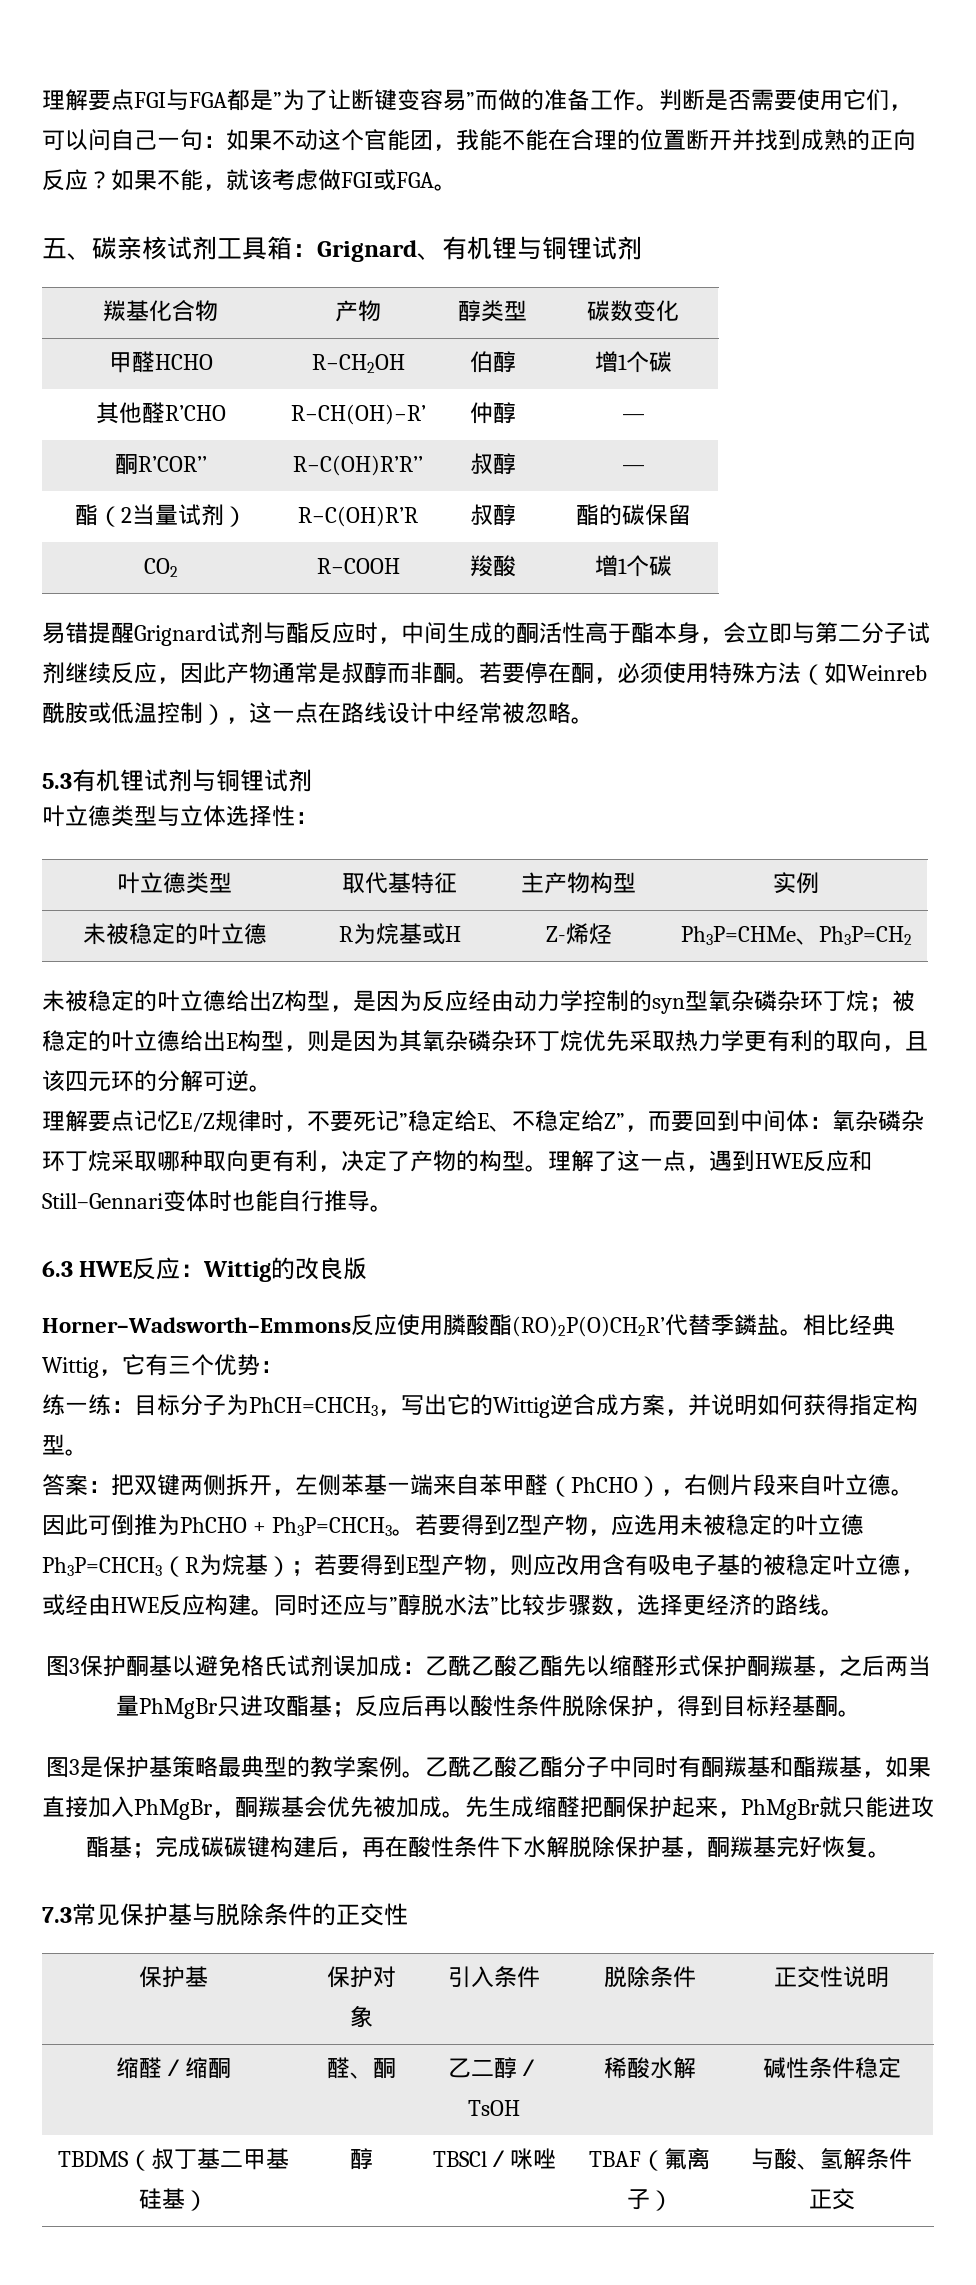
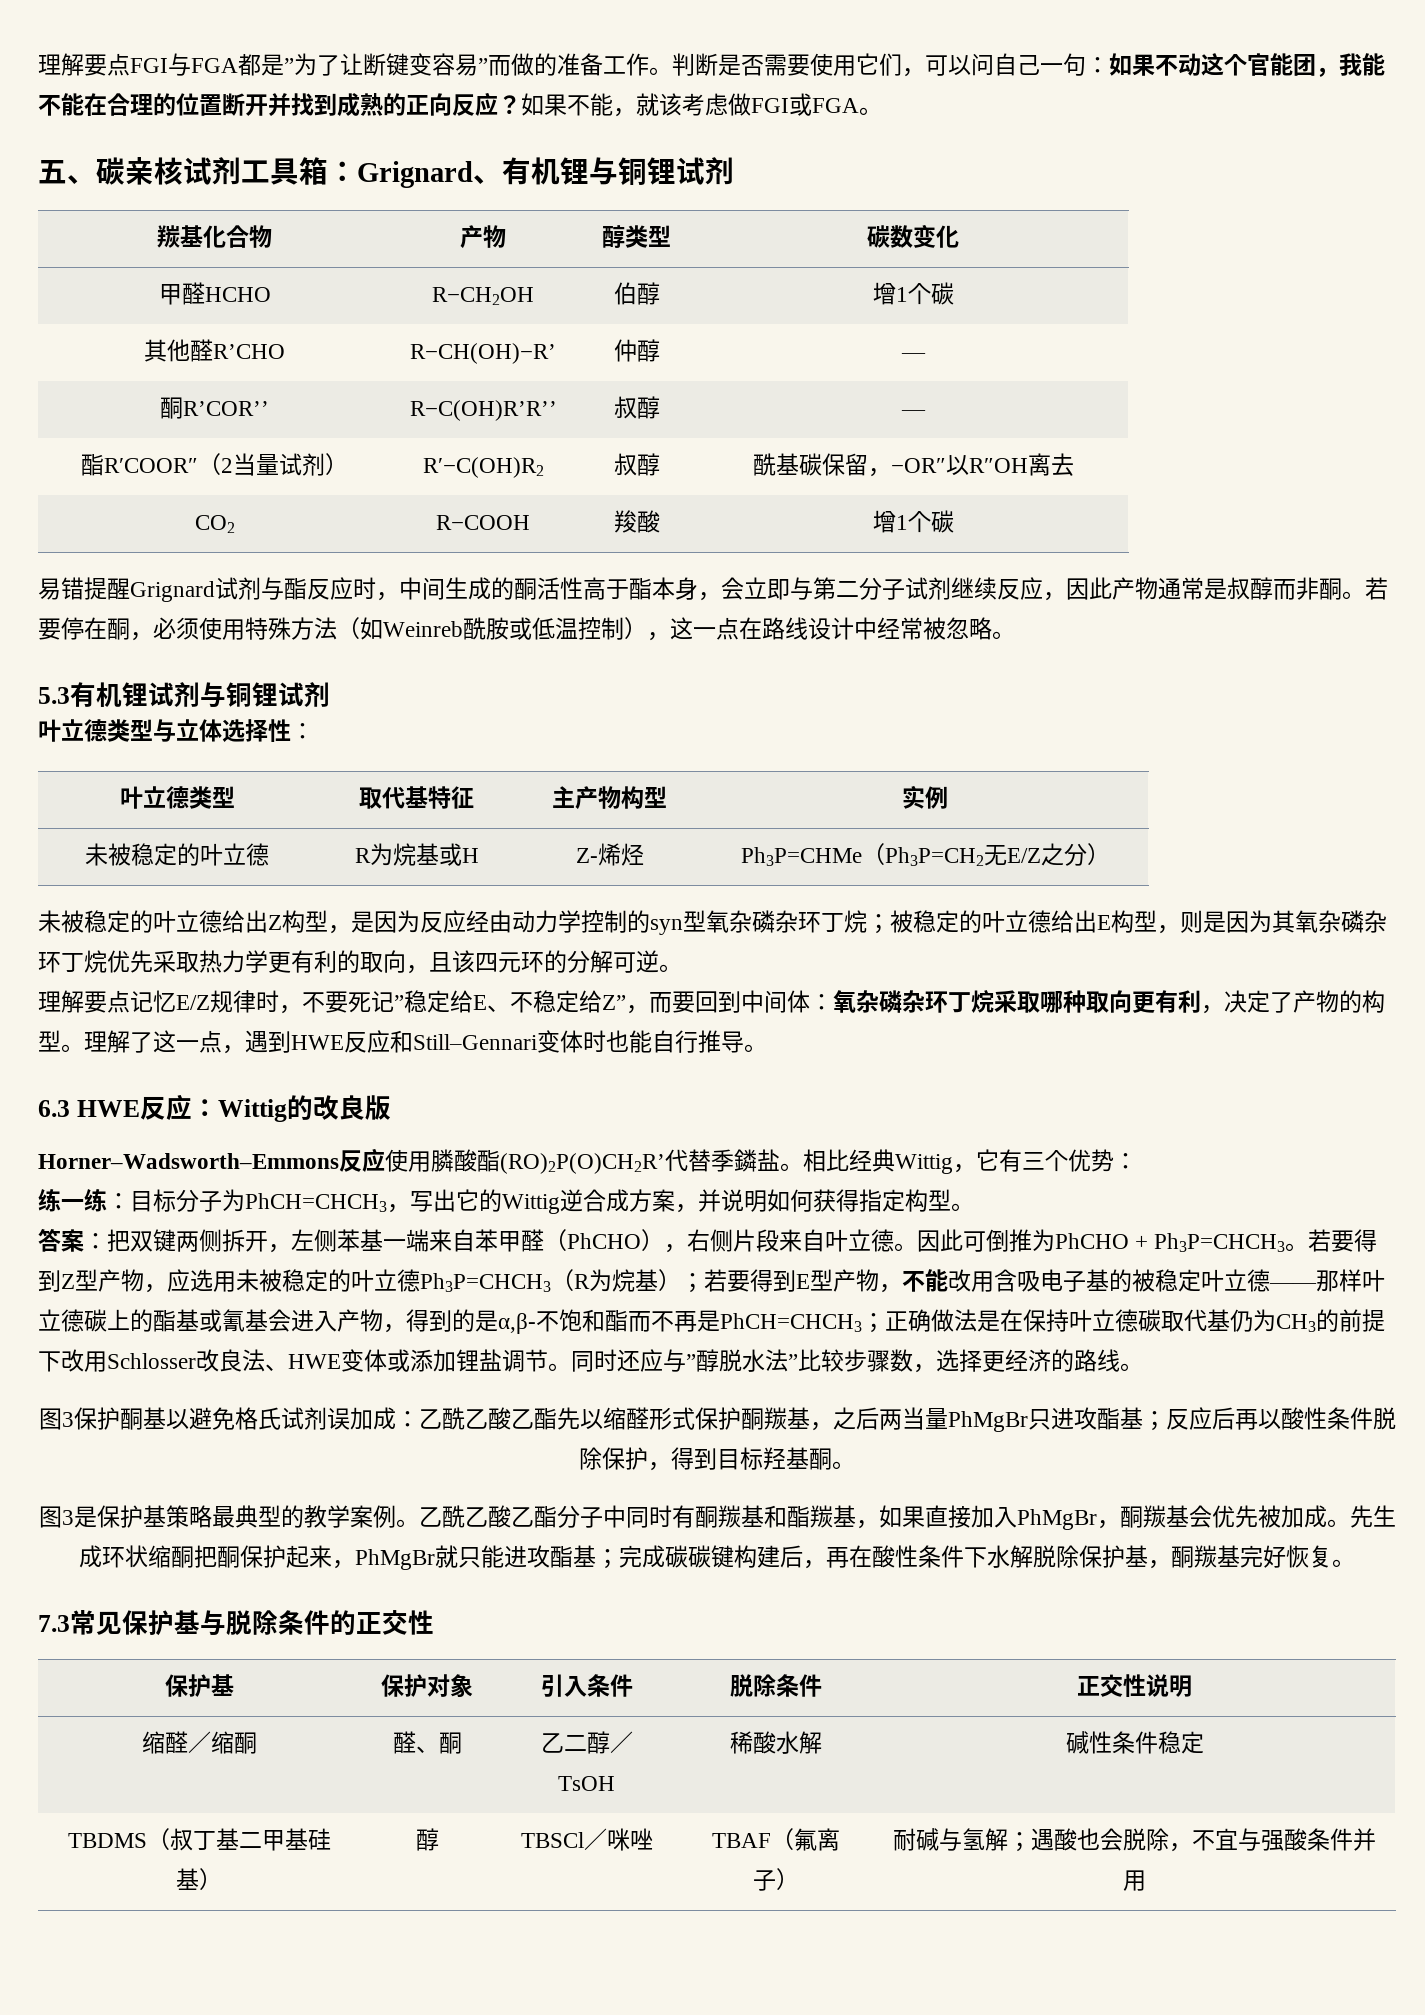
- 酯（2当量试剂） | R−C(OH)R’R | 叔醇 | 酯的碳保留
+ 酯R′COOR″（2当量试剂） | R′−C(OH)R2 | 叔醇 | 酰基碳保留，−OR″以R″OH离去
- 未被稳定的叶立德 | R为烷基或H | Z-烯烃 | Ph3P=CHMe、Ph3P=CH2
+ 未被稳定的叶立德 | R为烷基或H | Z-烯烃 | Ph3P=CHMe（Ph3P=CH2无E/Z之分）
- 若要得到Z型产物，应选用未被稳定的叶立德Ph3P=CHCH3（R为烷基）；若要得到E型产物，则应改用含有吸电子基的被稳定叶立德，或经由HWE反应构建。
+ 若要得到Z型产物，应选用未被稳定的叶立德Ph3P=CHCH3（R为烷基）；若要得到E型产物，不能改用含吸电子基的被稳定叶立德——那样叶立德碳上的酯基或氰基会进入产物，得到的是α,β-不饱和酯而不再是PhCH=CHCH3；正确做法是在保持叶立德碳取代基仍为CH3的前提下改用Schlosser改良法、HWE变体或添加锂盐调节。
- 先生成缩醛把酮保护起来，PhMgBr就只能进攻酯基；完成碳碳键构建后，再在酸性条件下水解脱除保护基，酮羰基完好恢复。
+ 先生成环状缩酮把酮保护起来，PhMgBr就只能进攻酯基；完成碳碳键构建后，再在酸性条件下水解脱除保护基，酮羰基完好恢复。
- TBDMS（叔丁基二甲基硅基） | 醇 | TBSCl／咪唑 | TBAF（氟离子） | 与酸、氢解条件正交
+ TBDMS（叔丁基二甲基硅基） | 醇 | TBSCl／咪唑 | TBAF（氟离子） | 耐碱与氢解；遇酸也会脱除，不宜与强酸条件并用

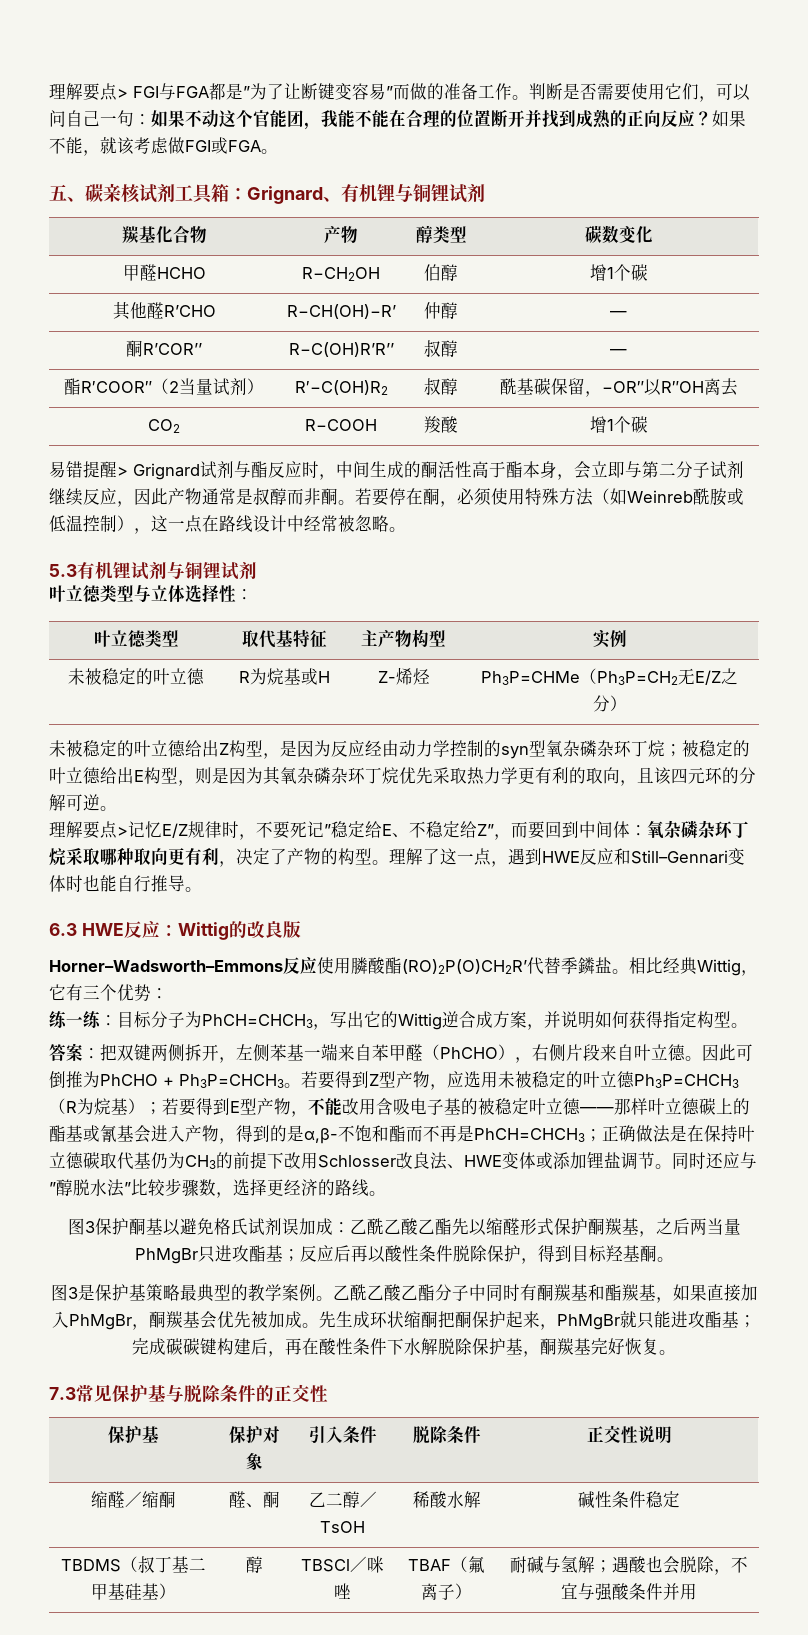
- 理解要点FGI与FGA都是”为了让断键变容易”而做的准备工作。
+ 理解要点> FGI与FGA都是”为了让断键变容易”而做的准备工作。
- 易错提醒Grignard试剂与酯反应时，中间生成的酮活性高于酯本身，会立即与第二分子试剂继续反应，因此产物通常是叔醇而非酮。
+ 易错提醒> Grignard试剂与酯反应时，中间生成的酮活性高于酯本身，会立即与第二分子试剂继续反应，因此产物通常是叔醇而非酮。
- 理解要点记忆E/Z规律时，不要死记”稳定给E、不稳定给Z”，而要回到中间体：氧杂磷杂环丁烷采取哪种取向更有利，决定了产物的构型。
+ 理解要点>记忆E/Z规律时，不要死记”稳定给E、不稳定给Z”，而要回到中间体：氧杂磷杂环丁烷采取哪种取向更有利，决定了产物的构型。

